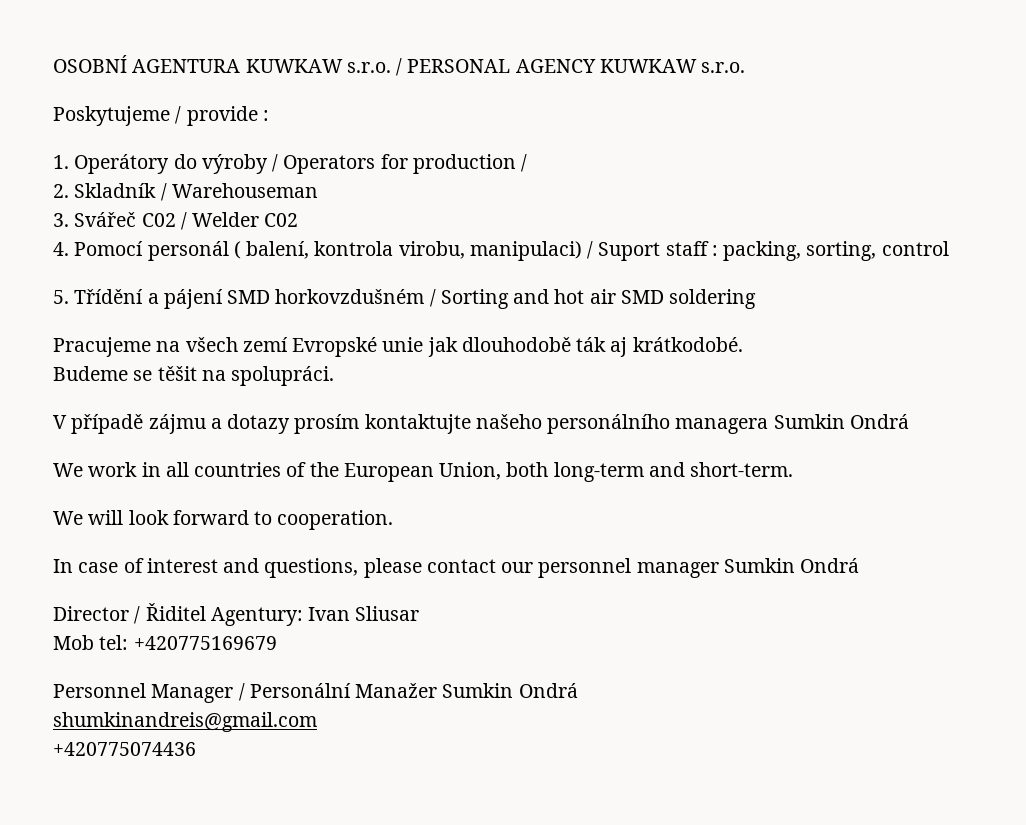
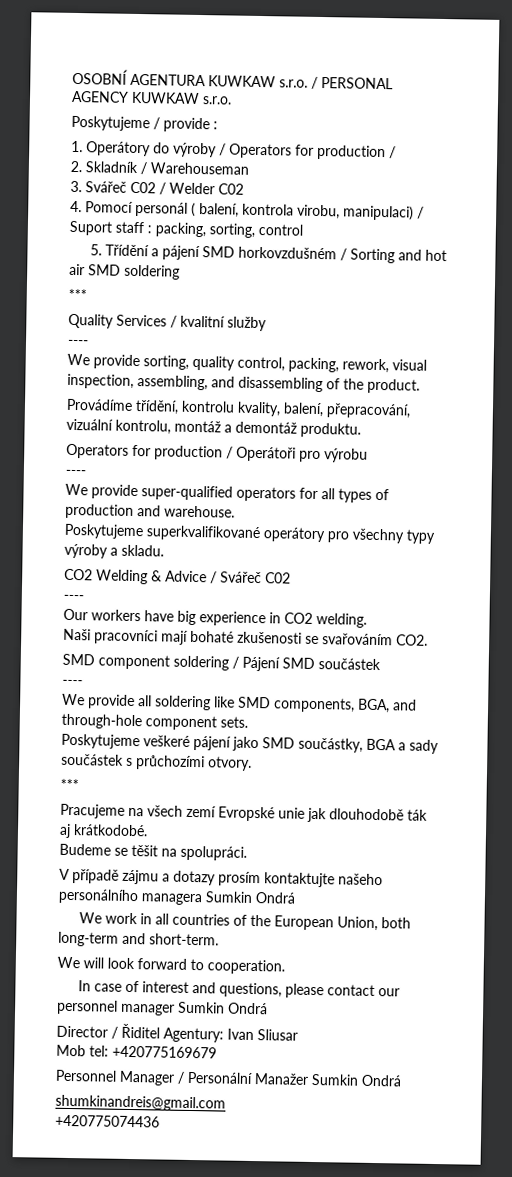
  5. Třídění a pájení SMD horkovzdušném / Sorting and hot air SMD soldering
+ ***
+ Quality Services / kvalitní služby
+ ----
+ We provide sorting, quality control, packing, rework, visual inspection, assembling, and disassembling of the product.
+ Provádíme třídění, kontrolu kvality, balení, přepracování, vizuální kontrolu, montáž a demontáž produktu.
+ Operators for production / Operátoři pro výrobu
+ ----
+ We provide super-qualified operators for all types of production and warehouse.
+ Poskytujeme superkvalifikované operátory pro všechny typy výroby a skladu.
+ CO2 Welding & Advice / Svářeč C02
+ ----
+ Our workers have big experience in CO2 welding.
+ Naši pracovníci mají bohaté zkušenosti se svařováním CO2.
+ SMD component soldering / Pájení SMD součástek
+ ----
+ We provide all soldering like SMD components, BGA, and through-hole component sets.
+ Poskytujeme veškeré pájení jako SMD součástky, BGA a sady součástek s průchozími otvory.
+ ***

